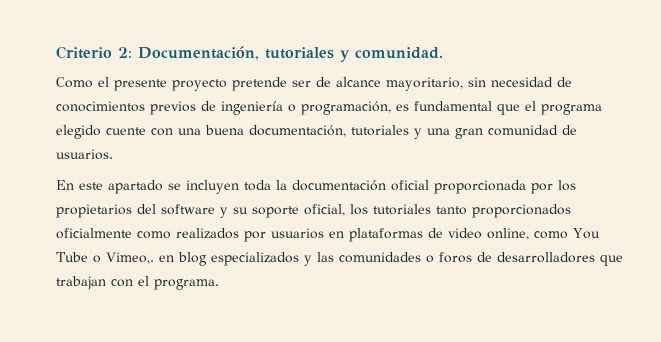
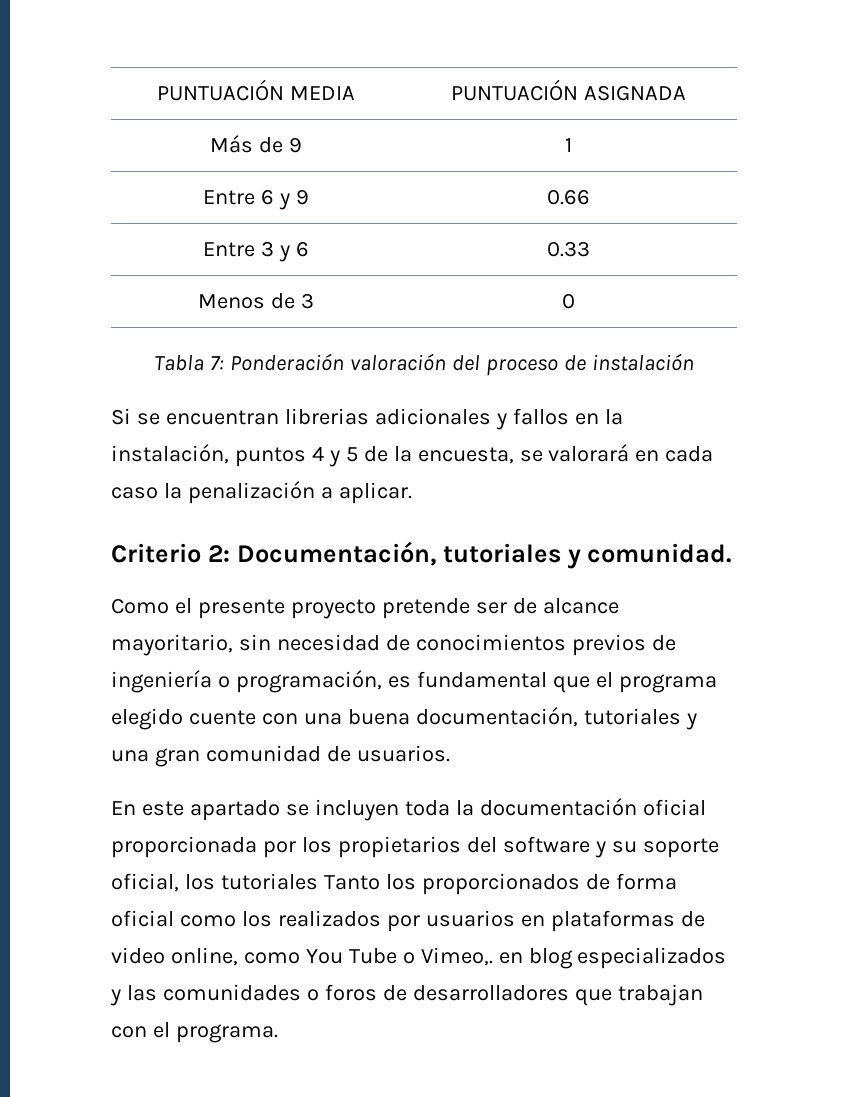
+ PUNTUACIÓN MEDIA | PUNTUACIÓN ASIGNADA
+ Más de 9 | 1
+ Entre 6 y 9 | 0.66
+ Entre 3 y 6 | 0.33
+ Menos de 3 | 0
+ Tabla 7: Ponderación valoración del proceso de instalación
+ Si se encuentran librerias adicionales y fallos en la instalación, puntos 4 y 5 de la encuesta, se valorará en cada caso la penalización a aplicar.
- En este apartado se incluyen toda la documentación oficial proporcionada por los propietarios del software y su soporte oficial, los tutoriales tanto proporcionados oficialmente como realizados por usuarios en plataformas de video online, como You Tube o Vimeo,. en blog especializados y las comunidades o foros de desarrolladores que trabajan con el programa.
+ En este apartado se incluyen toda la documentación oficial proporcionada por los propietarios del software y su soporte oficial, los tutoriales Tanto los proporcionados de forma oficial como los realizados por usuarios en plataformas de video online, como You Tube o Vimeo,. en blog especializados y las comunidades o foros de desarrolladores que trabajan con el programa.

